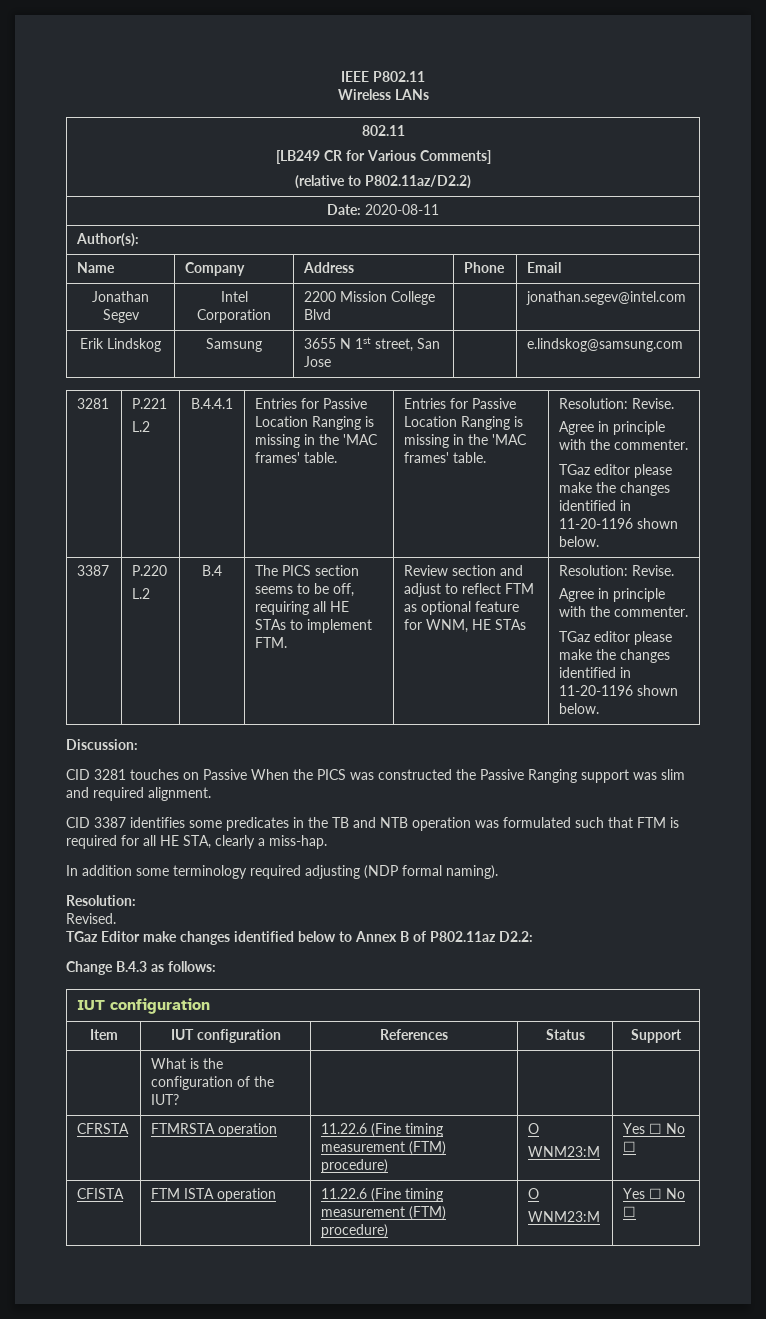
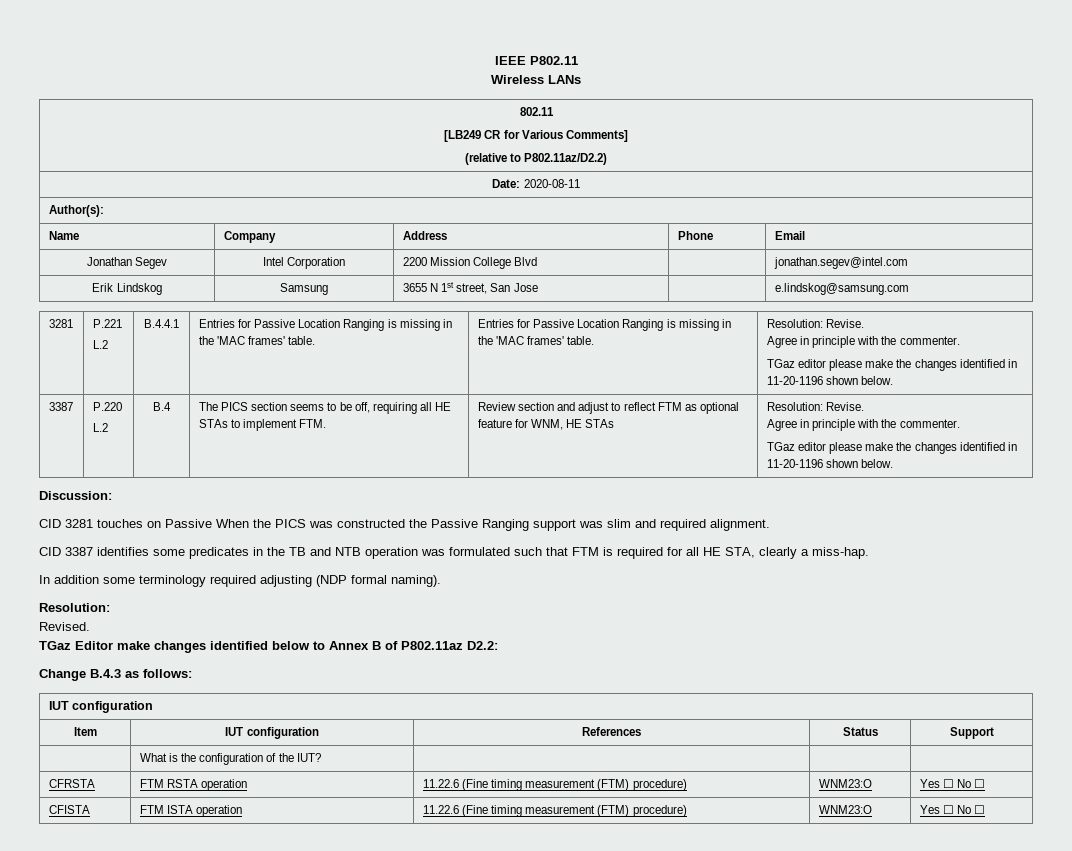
- CFRSTA | FTMRSTA operation | 11.22.6 (Fine timing measurement (FTM) procedure) | O
- WNM23:M | Yes ☐ No ☐
+ CFRSTA | FTM RSTA operation | 11.22.6 (Fine timing measurement (FTM) procedure) | WNM23:O | Yes ☐ No ☐
- CFISTA | FTM ISTA operation | 11.22.6 (Fine timing measurement (FTM) procedure) | O
- WNM23:M | Yes ☐ No ☐
+ CFISTA | FTM ISTA operation | 11.22.6 (Fine timing measurement (FTM) procedure) | WNM23:O | Yes ☐ No ☐

